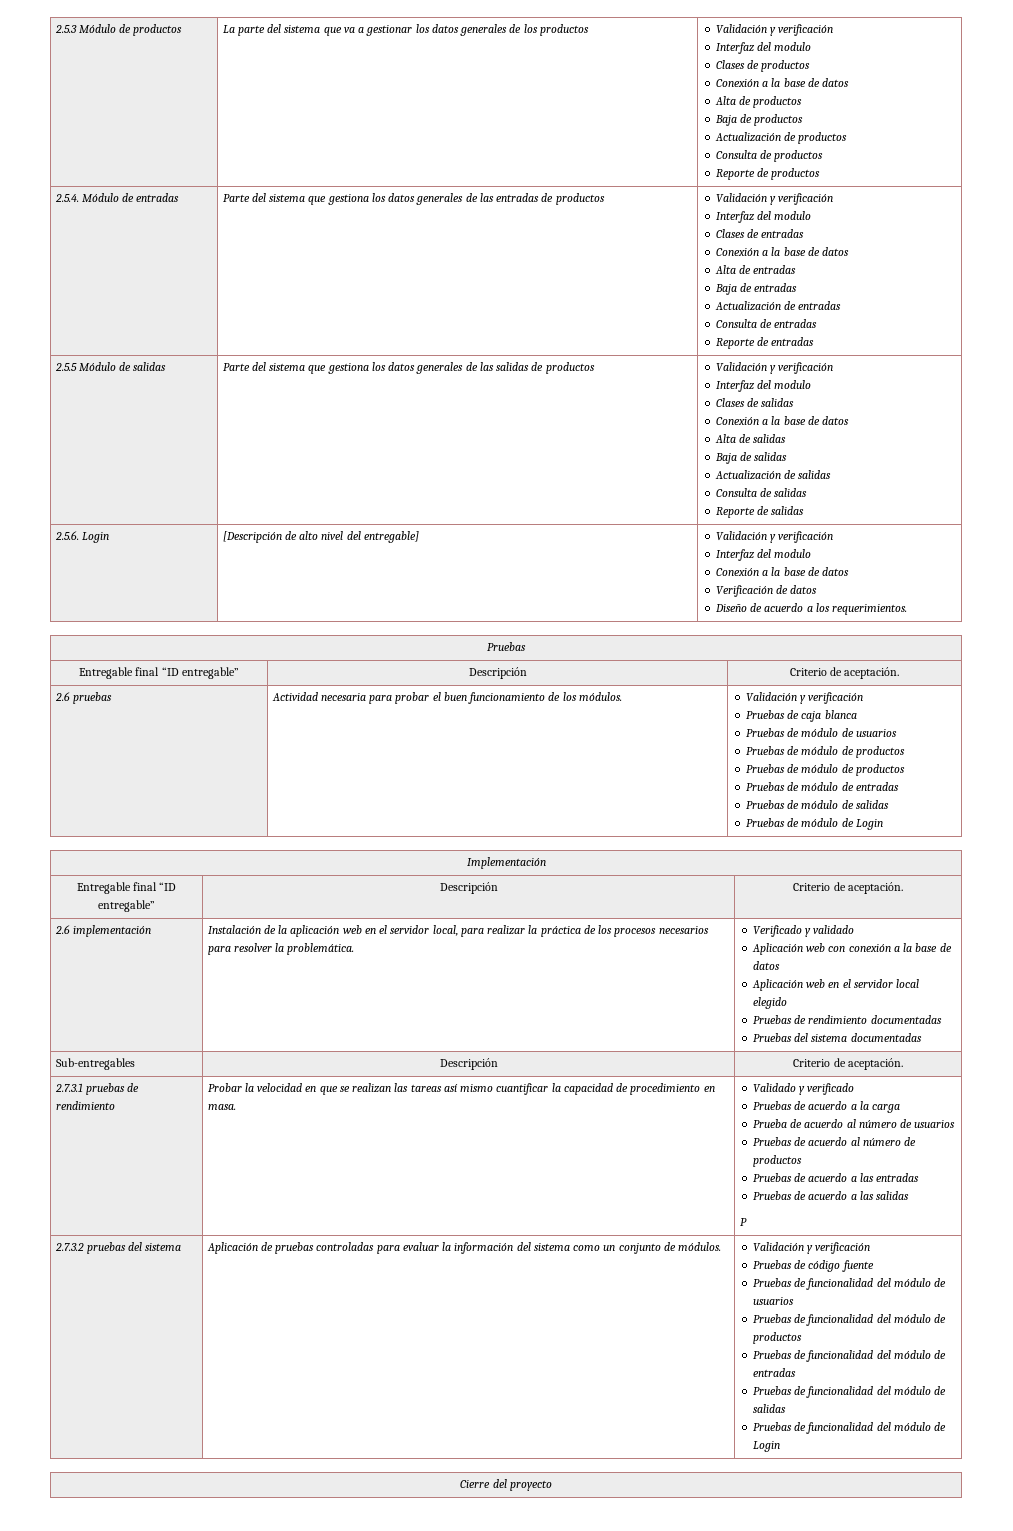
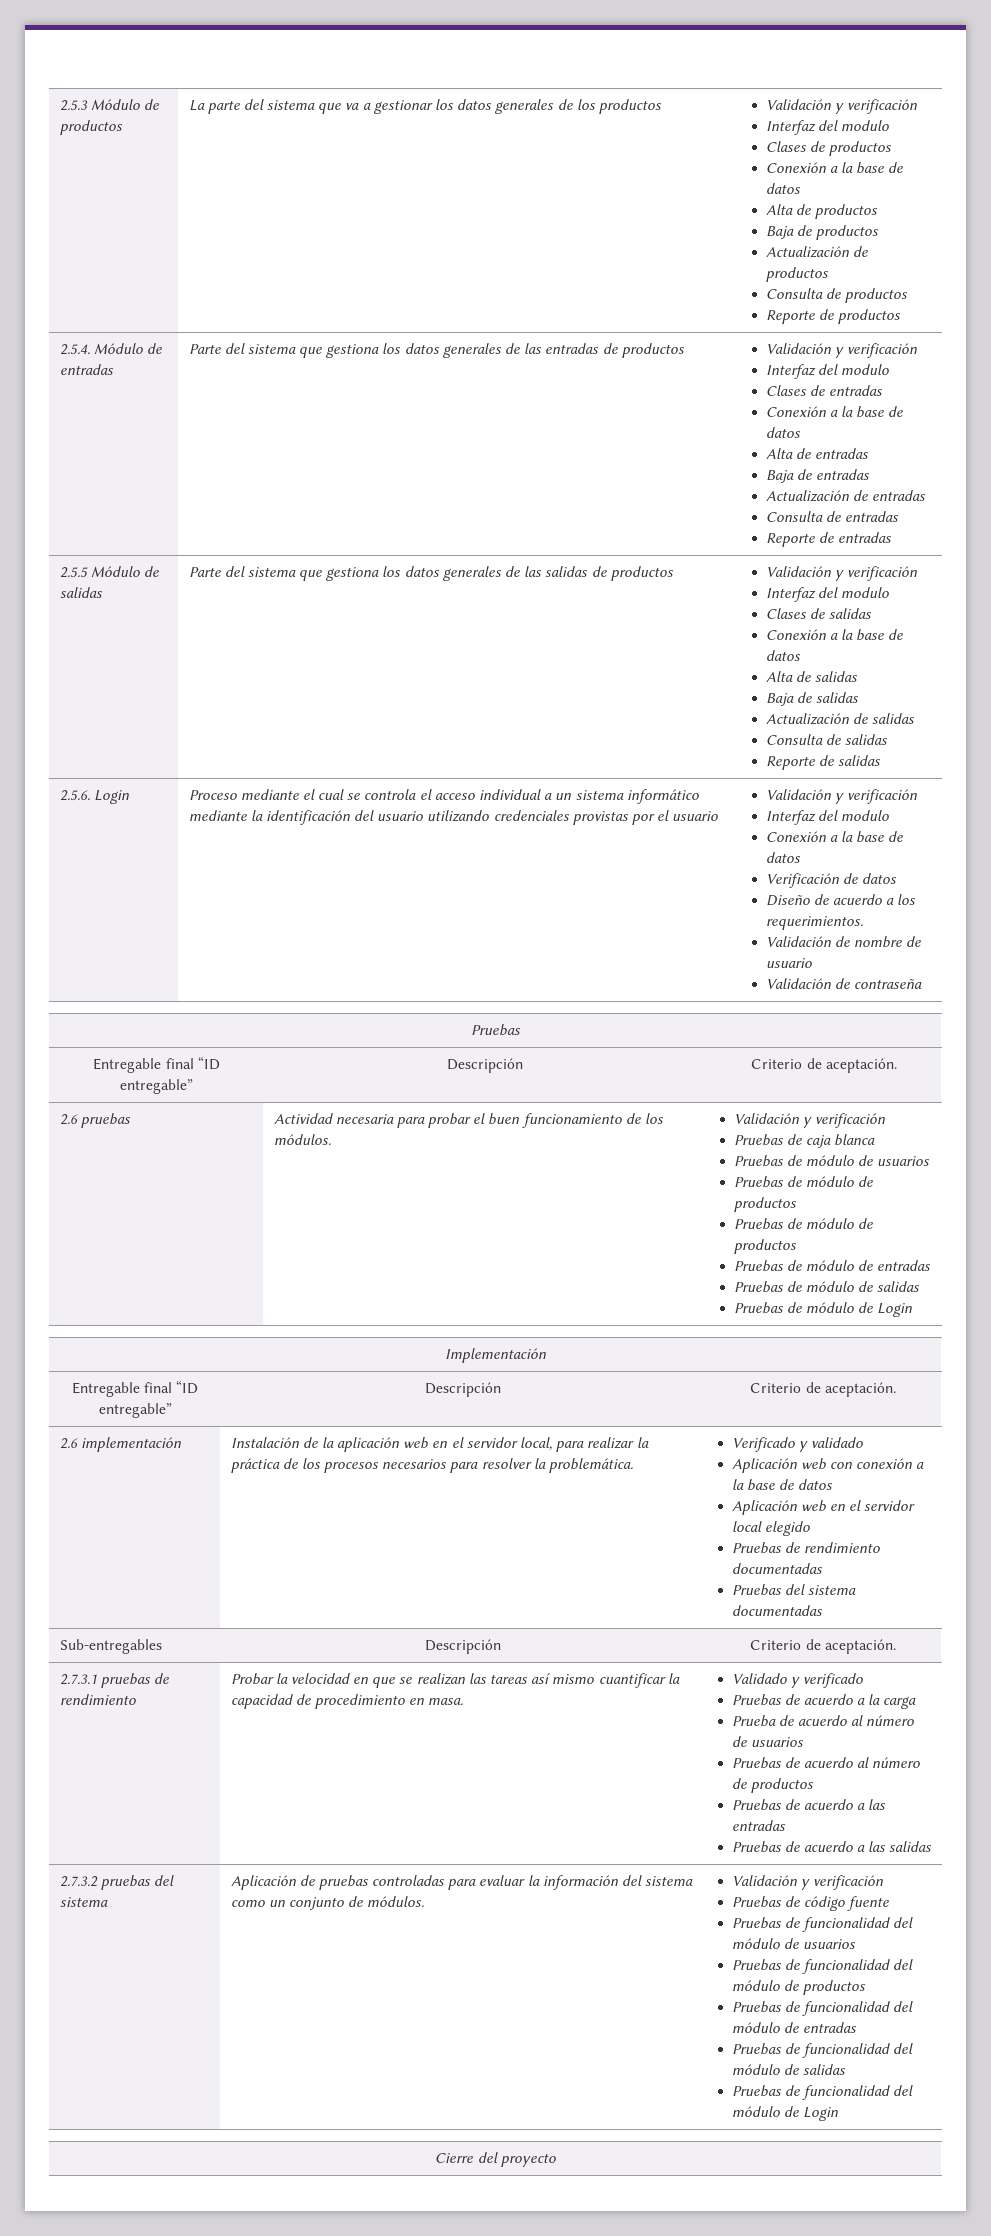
- [Descripción de alto nivel del entregable]
+ Proceso mediante el cual se controla el acceso individual a un sistema informático mediante la identificación del usuario utilizando credenciales provistas por el usuario
+ Validación de nombre de usuario
+ Validación de contraseña
- P

